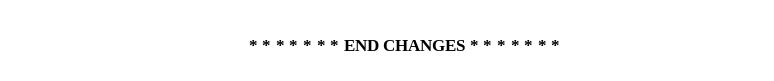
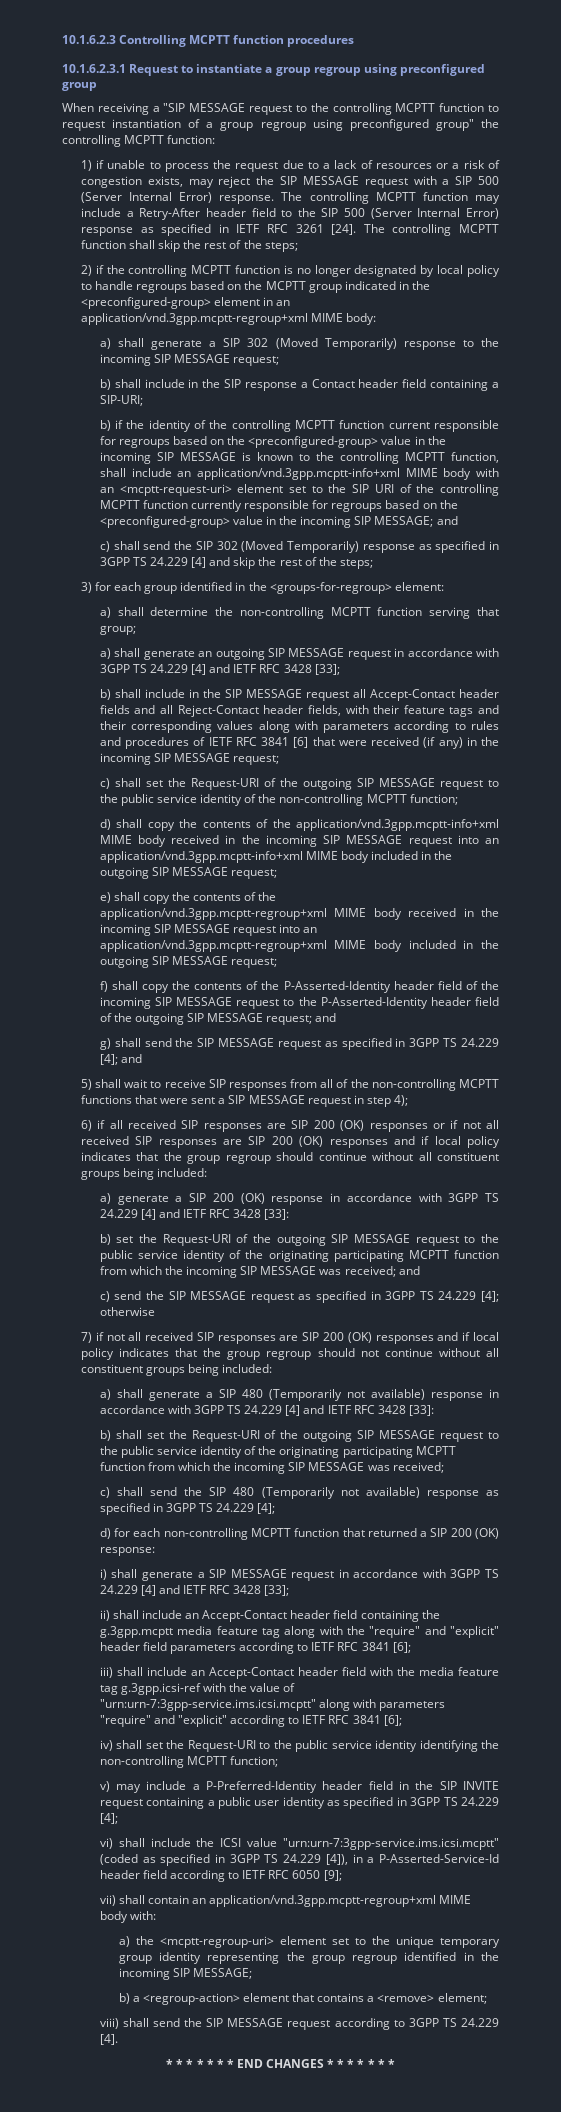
+ 10.1.6.2.3 Controlling MCPTT function procedures
+ 10.1.6.2.3.1 Request to instantiate a group regroup using preconfigured group
+ When receiving a "SIP MESSAGE request to the controlling MCPTT function to request instantiation of a group regroup using preconfigured group" the controlling MCPTT function:
+ 1) if unable to process the request due to a lack of resources or a risk of congestion exists, may reject the SIP MESSAGE request with a SIP 500 (Server Internal Error) response. The controlling MCPTT function may include a Retry-After header field to the SIP 500 (Server Internal Error) response as specified in IETF RFC 3261 [24]. The controlling MCPTT function shall skip the rest of the steps;
+ 2) if the controlling MCPTT function is no longer designated by local policy to handle regroups based on the MCPTT group indicated in the <preconfigured-group> element in an application/vnd.3gpp.mcptt-regroup+xml MIME body:
+ a) shall generate a SIP 302 (Moved Temporarily) response to the incoming SIP MESSAGE request;
+ b) shall include in the SIP response a Contact header field containing a SIP-URI;
+ b) if the identity of the controlling MCPTT function current responsible for regroups based on the <preconfigured-group> value in the incoming SIP MESSAGE is known to the controlling MCPTT function, shall include an application/vnd.3gpp.mcptt-info+xml MIME body with an <mcptt-request-uri> element set to the SIP URI of the controlling MCPTT function currently responsible for regroups based on the <preconfigured-group> value in the incoming SIP MESSAGE; and
+ c) shall send the SIP 302 (Moved Temporarily) response as specified in 3GPP TS 24.229 [4] and skip the rest of the steps;
+ 3) for each group identified in the <groups-for-regroup> element:
+ a) shall determine the non-controlling MCPTT function serving that group;
+ a) shall generate an outgoing SIP MESSAGE request in accordance with 3GPP TS 24.229 [4] and IETF RFC 3428 [33];
+ b) shall include in the SIP MESSAGE request all Accept-Contact header fields and all Reject-Contact header fields, with their feature tags and their corresponding values along with parameters according to rules and procedures of IETF RFC 3841 [6] that were received (if any) in the incoming SIP MESSAGE request;
+ c) shall set the Request-URI of the outgoing SIP MESSAGE request to the public service identity of the non-controlling MCPTT function;
+ d) shall copy the contents of the application/vnd.3gpp.mcptt-info+xml MIME body received in the incoming SIP MESSAGE request into an application/vnd.3gpp.mcptt-info+xml MIME body included in the outgoing SIP MESSAGE request;
+ e) shall copy the contents of the application/vnd.3gpp.mcptt-regroup+xml MIME body received in the incoming SIP MESSAGE request into an application/vnd.3gpp.mcptt-regroup+xml MIME body included in the outgoing SIP MESSAGE request;
+ f) shall copy the contents of the P-Asserted-Identity header field of the incoming SIP MESSAGE request to the P-Asserted-Identity header field of the outgoing SIP MESSAGE request; and
+ g) shall send the SIP MESSAGE request as specified in 3GPP TS 24.229 [4]; and
+ 5) shall wait to receive SIP responses from all of the non-controlling MCPTT functions that were sent a SIP MESSAGE request in step 4);
+ 6) if all received SIP responses are SIP 200 (OK) responses or if not all received SIP responses are SIP 200 (OK) responses and if local policy indicates that the group regroup should continue without all constituent groups being included:
+ a) generate a SIP 200 (OK) response in accordance with 3GPP TS 24.229 [4] and IETF RFC 3428 [33]:
+ b) set the Request-URI of the outgoing SIP MESSAGE request to the public service identity of the originating participating MCPTT function from which the incoming SIP MESSAGE was received; and
+ c) send the SIP MESSAGE request as specified in 3GPP TS 24.229 [4]; otherwise
+ 7) if not all received SIP responses are SIP 200 (OK) responses and if local policy indicates that the group regroup should not continue without all constituent groups being included:
+ a) shall generate a SIP 480 (Temporarily not available) response in accordance with 3GPP TS 24.229 [4] and IETF RFC 3428 [33]:
+ b) shall set the Request-URI of the outgoing SIP MESSAGE request to the public service identity of the originating participating MCPTT function from which the incoming SIP MESSAGE was received;
+ c) shall send the SIP 480 (Temporarily not available) response as specified in 3GPP TS 24.229 [4];
+ d) for each non-controlling MCPTT function that returned a SIP 200 (OK) response:
+ i) shall generate a SIP MESSAGE request in accordance with 3GPP TS 24.229 [4] and IETF RFC 3428 [33];
+ ii) shall include an Accept-Contact header field containing the g.3gpp.mcptt media feature tag along with the "require" and "explicit" header field parameters according to IETF RFC 3841 [6];
+ iii) shall include an Accept-Contact header field with the media feature tag g.3gpp.icsi-ref with the value of "urn:urn-7:3gpp-service.ims.icsi.mcptt" along with parameters "require" and "explicit" according to IETF RFC 3841 [6];
+ iv) shall set the Request-URI to the public service identity identifying the non-controlling MCPTT function;
+ v) may include a P-Preferred-Identity header field in the SIP INVITE request containing a public user identity as specified in 3GPP TS 24.229 [4];
+ vi) shall include the ICSI value "urn:urn-7:3gpp-service.ims.icsi.mcptt" (coded as specified in 3GPP TS 24.229 [4]), in a P-Asserted-Service-Id header field according to IETF RFC 6050 [9];
+ vii) shall contain an application/vnd.3gpp.mcptt-regroup+xml MIME body with:
+ a) the <mcptt-regroup-uri> element set to the unique temporary group identity representing the group regroup identified in the incoming SIP MESSAGE;
+ b) a <regroup-action> element that contains a <remove> element;
+ viii) shall send the SIP MESSAGE request according to 3GPP TS 24.229 [4].

